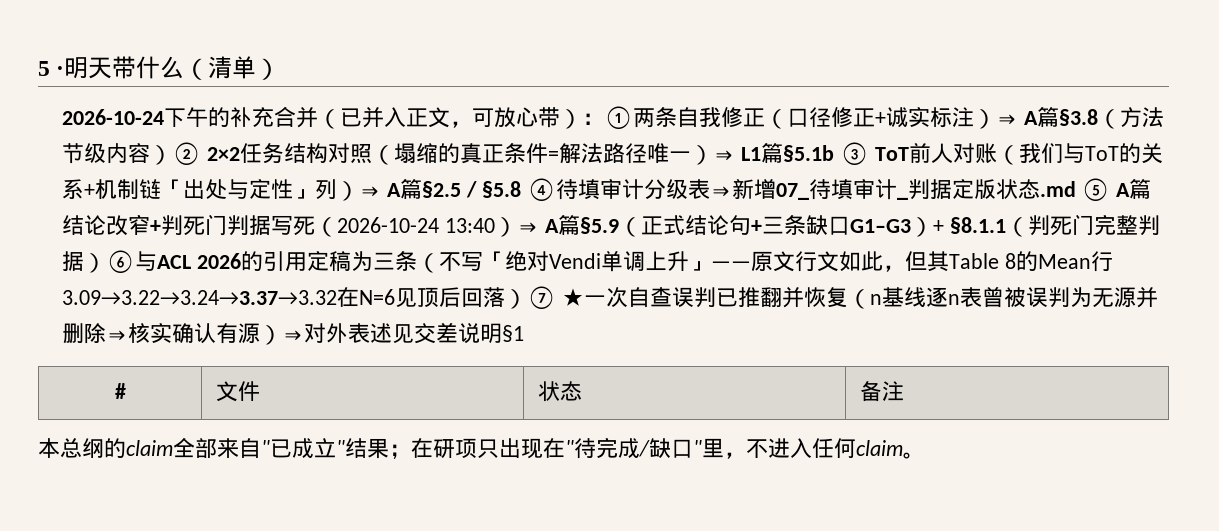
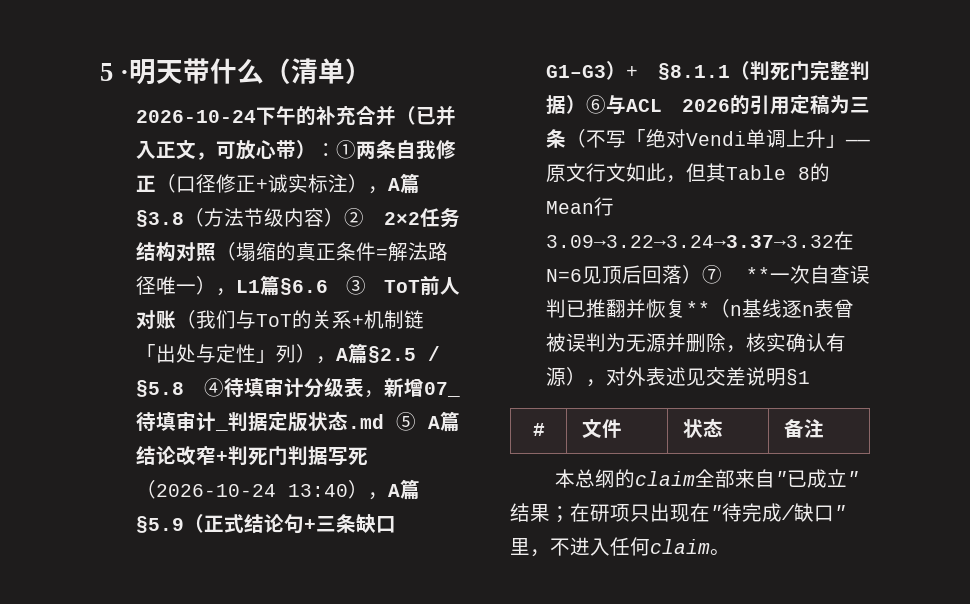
- ①两条自我修正（口径修正+诚实标注）⇒ A篇§3.8（方法节级内容）② 2×2任务结构对照（塌缩的真正条件=解法路径唯一）⇒ L1篇§5.1b ③ ToT前人对账（我们与ToT的关系+机制链「出处与定性」列）⇒ A篇§2.5 / §5.8 ④待填审计分级表⇒新增07_待填审计_判据定版状态.md ⑤ A篇结论改窄+判死门判据写死（2026-10-24 13:40）⇒ A篇§5.9（正式结论句+三条缺口G1–G3）+ §8.1.1（判死门完整判据）⑥与ACL 2026的引用定稿为三条（不写「绝对Vendi单调上升」——原文行文如此，但其Table 8的Mean行3.09→3.22→3.24→3.37→3.32在N=6见顶后回落）⑦ ★一次自查误判已推翻并恢复（n基线逐n表曾被误判为无源并删除⇒核实确认有源）⇒对外表述见交差说明§1
+ ①两条自我修正（口径修正+诚实标注），A篇§3.8（方法节级内容）② 2×2任务结构对照（塌缩的真正条件=解法路径唯一），L1篇§6.6 ③ ToT前人对账（我们与ToT的关系+机制链「出处与定性」列），A篇§2.5 / §5.8 ④待填审计分级表，新增07_待填审计_判据定版状态.md ⑤ A篇结论改窄+判死门判据写死（2026-10-24 13:40），A篇§5.9（正式结论句+三条缺口G1–G3）+ §8.1.1（判死门完整判据）⑥与ACL 2026的引用定稿为三条（不写「绝对Vendi单调上升」——原文行文如此，但其Table 8的Mean行3.09→3.22→3.24→3.37→3.32在N=6见顶后回落）⑦ **一次自查误判已推翻并恢复**（n基线逐n表曾被误判为无源并删除，核实确认有源），对外表述见交差说明§1

